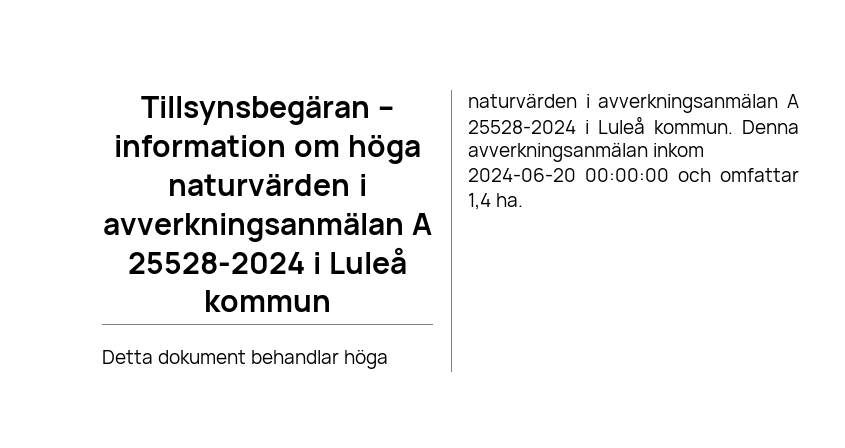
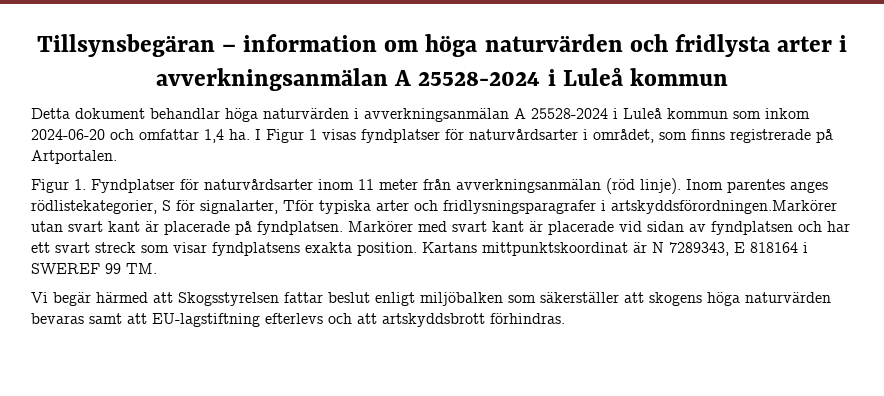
- Tillsynsbegäran – information om höga naturvärden i avverkningsanmälan A 25528-2024 i Luleå kommun
+ Tillsynsbegäran – information om höga naturvärden och fridlysta arter i avverkningsanmälan A 25528-2024 i Luleå kommun
- Detta dokument behandlar höga naturvärden i avverkningsanmälan A 25528-2024 i Luleå kommun. Denna avverkningsanmälan inkom 2024-06-20 00:00:00 och omfattar 1,4 ha.
+ Detta dokument behandlar höga naturvärden i avverkningsanmälan A 25528-2024 i Luleå kommun som inkom 2024-06-20 och omfattar 1,4 ha.
+ I Figur 1 visas fyndplatser för naturvårdsarter i området, som finns registrerade på Artportalen.
+ Figur 1. Fyndplatser för naturvårdsarter inom 11 meter från avverkningsanmälan (röd linje). Inom parentes anges rödlistekategorier, S för signalarter, Tför typiska arter och fridlysningsparagrafer i artskyddsförordningen.Markörer utan svart kant är placerade på fyndplatsen. Markörer med svart kant är placerade vid sidan av fyndplatsen och har ett svart streck som visar fyndplatsens exakta position. Kartans mittpunktskoordinat är N 7289343, E 818164 i SWEREF 99 TM.
+ Vi begär härmed att Skogsstyrelsen fattar beslut enligt miljöbalken som säkerställer att skogens höga naturvärden bevaras samt att EU-lagstiftning efterlevs och att artskyddsbrott förhindras.

